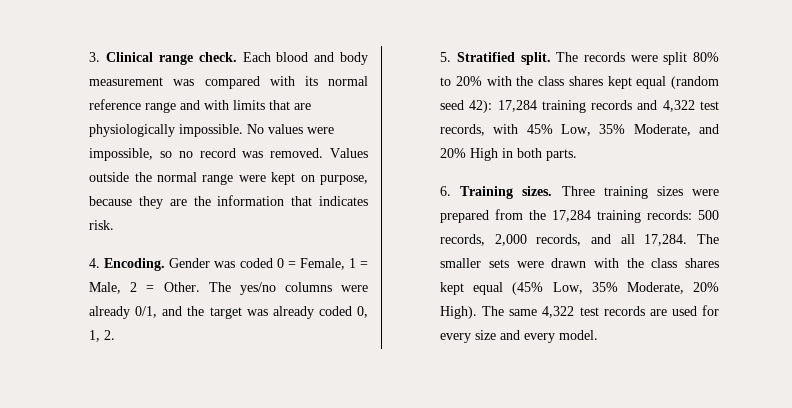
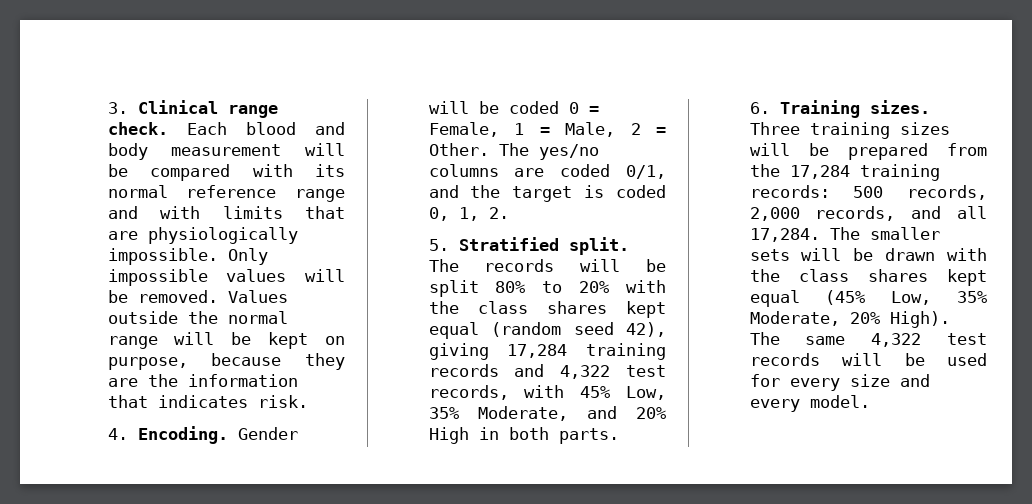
- Each blood and body measurement was compared with its normal reference range and with limits that are physiologically impossible.
+ Each blood and body measurement will be compared with its normal reference range and with limits that are physiologically impossible.
- No values were impossible, so no record was removed.
+ Only impossible values will be removed.
- Values outside the normal range were kept on purpose, because they are the information that indicates risk.
+ Values outside the normal range will be kept on purpose, because they are the information that indicates risk.
- Gender was coded 0 = Female, 1 = Male, 2 = Other.
+ Gender will be coded 0 = Female, 1 = Male, 2 = Other.
- The yes/no columns were already 0/1, and the target was already coded 0, 1, 2.
+ The yes/no columns are coded 0/1, and the target is coded 0, 1, 2.
- The records were split 80% to 20% with the class shares kept equal (random seed 42): 17,284 training records and 4,322 test records, with 45% Low, 35% Moderate, and 20% High in both parts.
+ The records will be split 80% to 20% with the class shares kept equal (random seed 42), giving 17,284 training records and 4,322 test records, with 45% Low, 35% Moderate, and 20% High in both parts.
- Three training sizes were prepared from the 17,284 training records: 500 records, 2,000 records, and all 17,284.
+ Three training sizes will be prepared from the 17,284 training records: 500 records, 2,000 records, and all 17,284.
- The smaller sets were drawn with the class shares kept equal (45% Low, 35% Moderate, 20% High).
+ The smaller sets will be drawn with the class shares kept equal (45% Low, 35% Moderate, 20% High).
- The same 4,322 test records are used for every size and every model.
+ The same 4,322 test records will be used for every size and every model.

